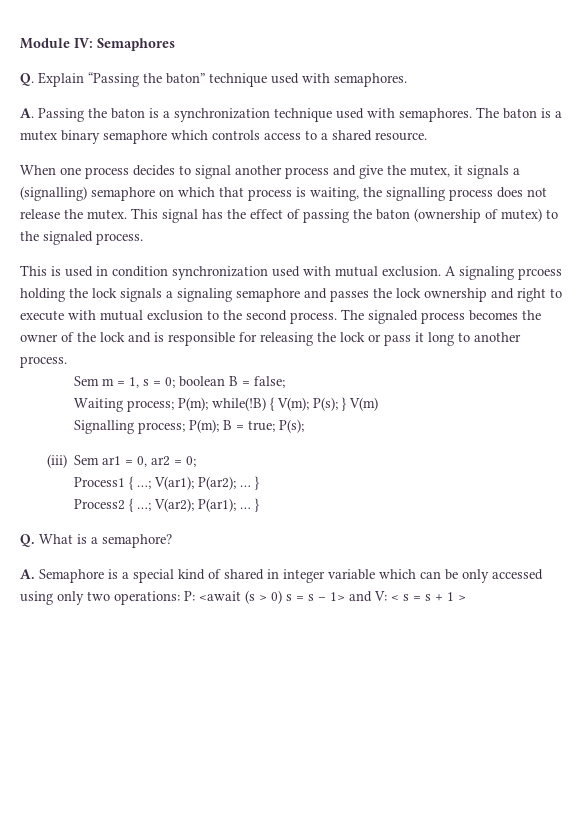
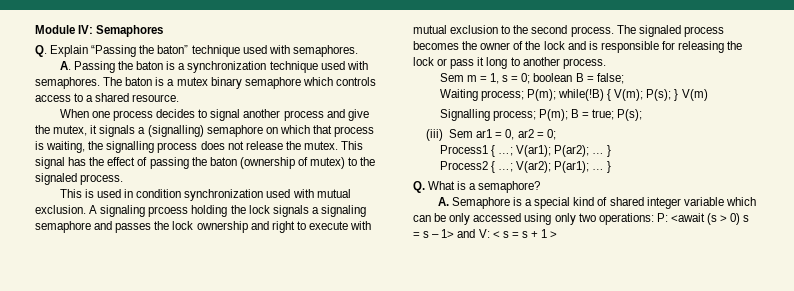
- A. Semaphore is a special kind of shared in integer variable which can be only accessed using only two operations: P: <await (s > 0) s = s – 1> and V: < s = s + 1 >
+ A. Semaphore is a special kind of shared integer variable which can be only accessed using only two operations: P: <await (s > 0) s = s – 1> and V: < s = s + 1 >

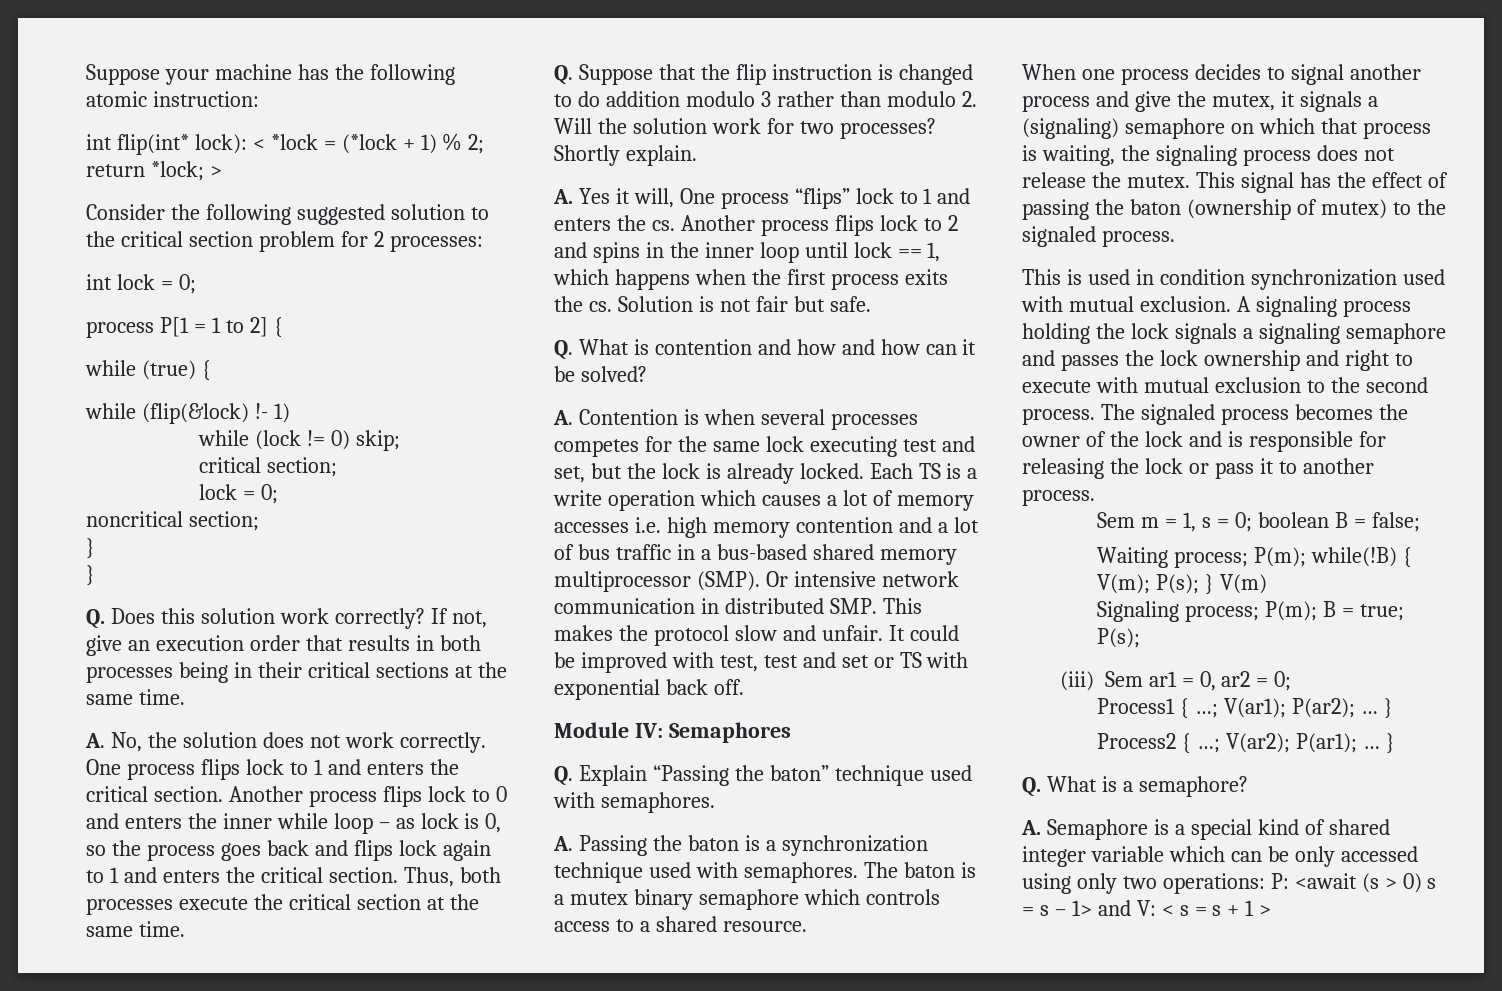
+ Suppose your machine has the following atomic instruction:
+ int flip(int* lock): < *lock = (*lock + 1) % 2; return *lock; >
+ Consider the following suggested solution to the critical section problem for 2 processes:
+ int lock = 0;
+ process P[1 = 1 to 2] {
+ while (true) {
+ while (flip(&lock) !- 1)
+ while (lock != 0) skip;
+ critical section;
+ lock = 0;
+ noncritical section;
+ }
+ }
+ Q. Does this solution work correctly? If not, give an execution order that results in both processes being in their critical sections at the same time.
+ A. No, the solution does not work correctly. One process flips lock to 1 and enters the critical section. Another process flips lock to 0 and enters the inner while loop – as lock is 0, so the process goes back and flips lock again to 1 and enters the critical section. Thus, both processes execute the critical section at the same time.
+ Q. Suppose that the flip instruction is changed to do addition modulo 3 rather than modulo 2. Will the solution work for two processes? Shortly explain.
+ A. Yes it will, One process “flips” lock to 1 and enters the cs. Another process flips lock to 2 and spins in the inner loop until lock == 1, which happens when the first process exits the cs. Solution is not fair but safe.
+ Q. What is contention and how and how can it be solved?
+ A. Contention is when several processes competes for the same lock executing test and set, but the lock is already locked. Each TS is a write operation which causes a lot of memory accesses i.e. high memory contention and a lot of bus traffic in a bus-based shared memory multiprocessor (SMP). Or intensive network communication in distributed SMP. This makes the protocol slow and unfair. It could be improved with test, test and set or TS with exponential back off.
- When one process decides to signal another process and give the mutex, it signals a (signalling) semaphore on which that process is waiting, the signalling process does not release the mutex.
+ When one process decides to signal another process and give the mutex, it signals a (signaling) semaphore on which that process is waiting, the signaling process does not release the mutex.
- A signaling prcoess holding the lock signals a signaling semaphore and passes the lock ownership and right to execute with mutual exclusion to the second process.
+ A signaling process holding the lock signals a signaling semaphore and passes the lock ownership and right to execute with mutual exclusion to the second process.
- The signaled process becomes the owner of the lock and is responsible for releasing the lock or pass it long to another process.
+ The signaled process becomes the owner of the lock and is responsible for releasing the lock or pass it to another process.
- Signalling process; P(m); B = true; P(s);
+ Signaling process; P(m); B = true; P(s);

